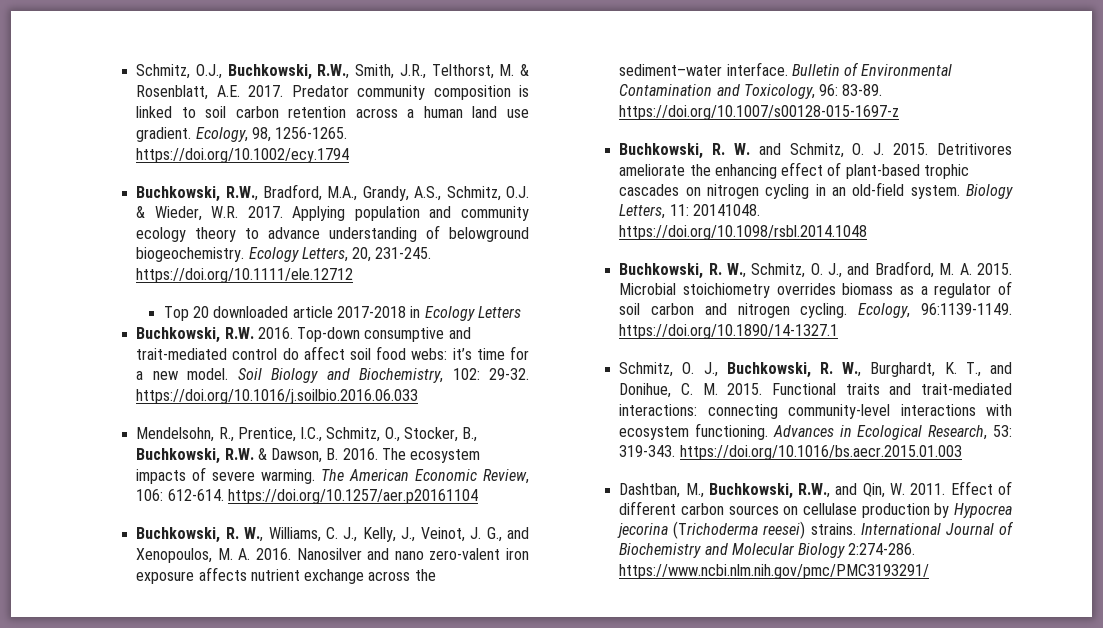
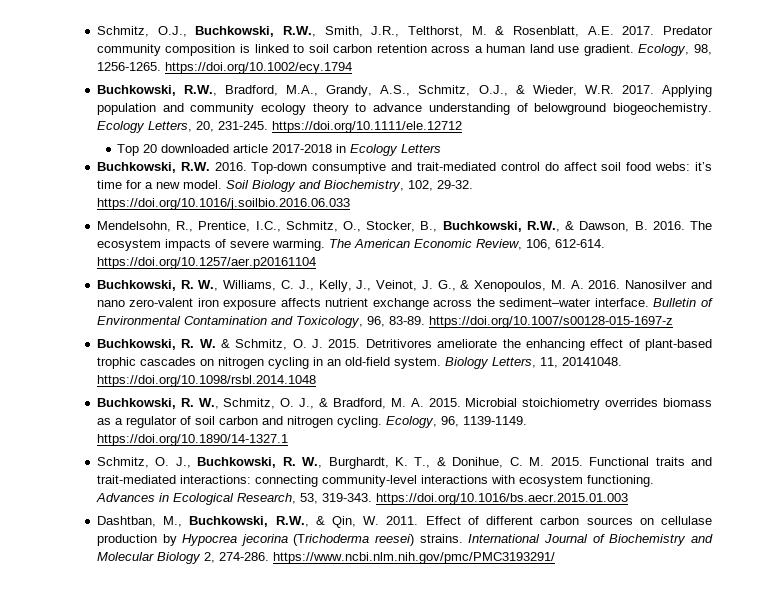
- Buchkowski, R.W., Bradford, M.A., Grandy, A.S., Schmitz, O.J. & Wieder, W.R. 2017.
+ Buchkowski, R.W., Bradford, M.A., Grandy, A.S., Schmitz, O.J., & Wieder, W.R. 2017.
- Soil Biology and Biochemistry, 102: 29-32. https://doi.org/10.1016/j.soilbio.2016.06.033
+ Soil Biology and Biochemistry, 102, 29-32. https://doi.org/10.1016/j.soilbio.2016.06.033
- Mendelsohn, R., Prentice, I.C., Schmitz, O., Stocker, B., Buchkowski, R.W. & Dawson, B. 2016.
+ Mendelsohn, R., Prentice, I.C., Schmitz, O., Stocker, B., Buchkowski, R.W., & Dawson, B. 2016.
- The American Economic Review, 106: 612-614. https://doi.org/10.1257/aer.p20161104
+ The American Economic Review, 106, 612-614. https://doi.org/10.1257/aer.p20161104
- Buchkowski, R. W., Williams, C. J., Kelly, J., Veinot, J. G., and Xenopoulos, M. A. 2016.
+ Buchkowski, R. W., Williams, C. J., Kelly, J., Veinot, J. G., & Xenopoulos, M. A. 2016.
- Bulletin of Environmental Contamination and Toxicology, 96: 83-89. https://doi.org/10.1007/s00128-015-1697-z
+ Bulletin of Environmental Contamination and Toxicology, 96, 83-89. https://doi.org/10.1007/s00128-015-1697-z
- Buchkowski, R. W. and Schmitz, O. J. 2015.
+ Buchkowski, R. W. & Schmitz, O. J. 2015.
- Biology Letters, 11: 20141048. https://doi.org/10.1098/rsbl.2014.1048
+ Biology Letters, 11, 20141048. https://doi.org/10.1098/rsbl.2014.1048
- Buchkowski, R. W., Schmitz, O. J., and Bradford, M. A. 2015.
+ Buchkowski, R. W., Schmitz, O. J., & Bradford, M. A. 2015.
- Ecology, 96:1139-1149. https://doi.org/10.1890/14-1327.1
+ Ecology, 96, 1139-1149. https://doi.org/10.1890/14-1327.1
- Schmitz, O. J., Buchkowski, R. W., Burghardt, K. T., and Donihue, C. M. 2015.
+ Schmitz, O. J., Buchkowski, R. W., Burghardt, K. T., & Donihue, C. M. 2015.
- Advances in Ecological Research, 53: 319-343. https://doi.org/10.1016/bs.aecr.2015.01.003
+ Advances in Ecological Research, 53, 319-343. https://doi.org/10.1016/bs.aecr.2015.01.003
- Dashtban, M., Buchkowski, R.W., and Qin, W. 2011.
+ Dashtban, M., Buchkowski, R.W., & Qin, W. 2011.
- International Journal of Biochemistry and Molecular Biology 2:274-286. https://www.ncbi.nlm.nih.gov/pmc/PMC3193291/
+ International Journal of Biochemistry and Molecular Biology 2, 274-286. https://www.ncbi.nlm.nih.gov/pmc/PMC3193291/

